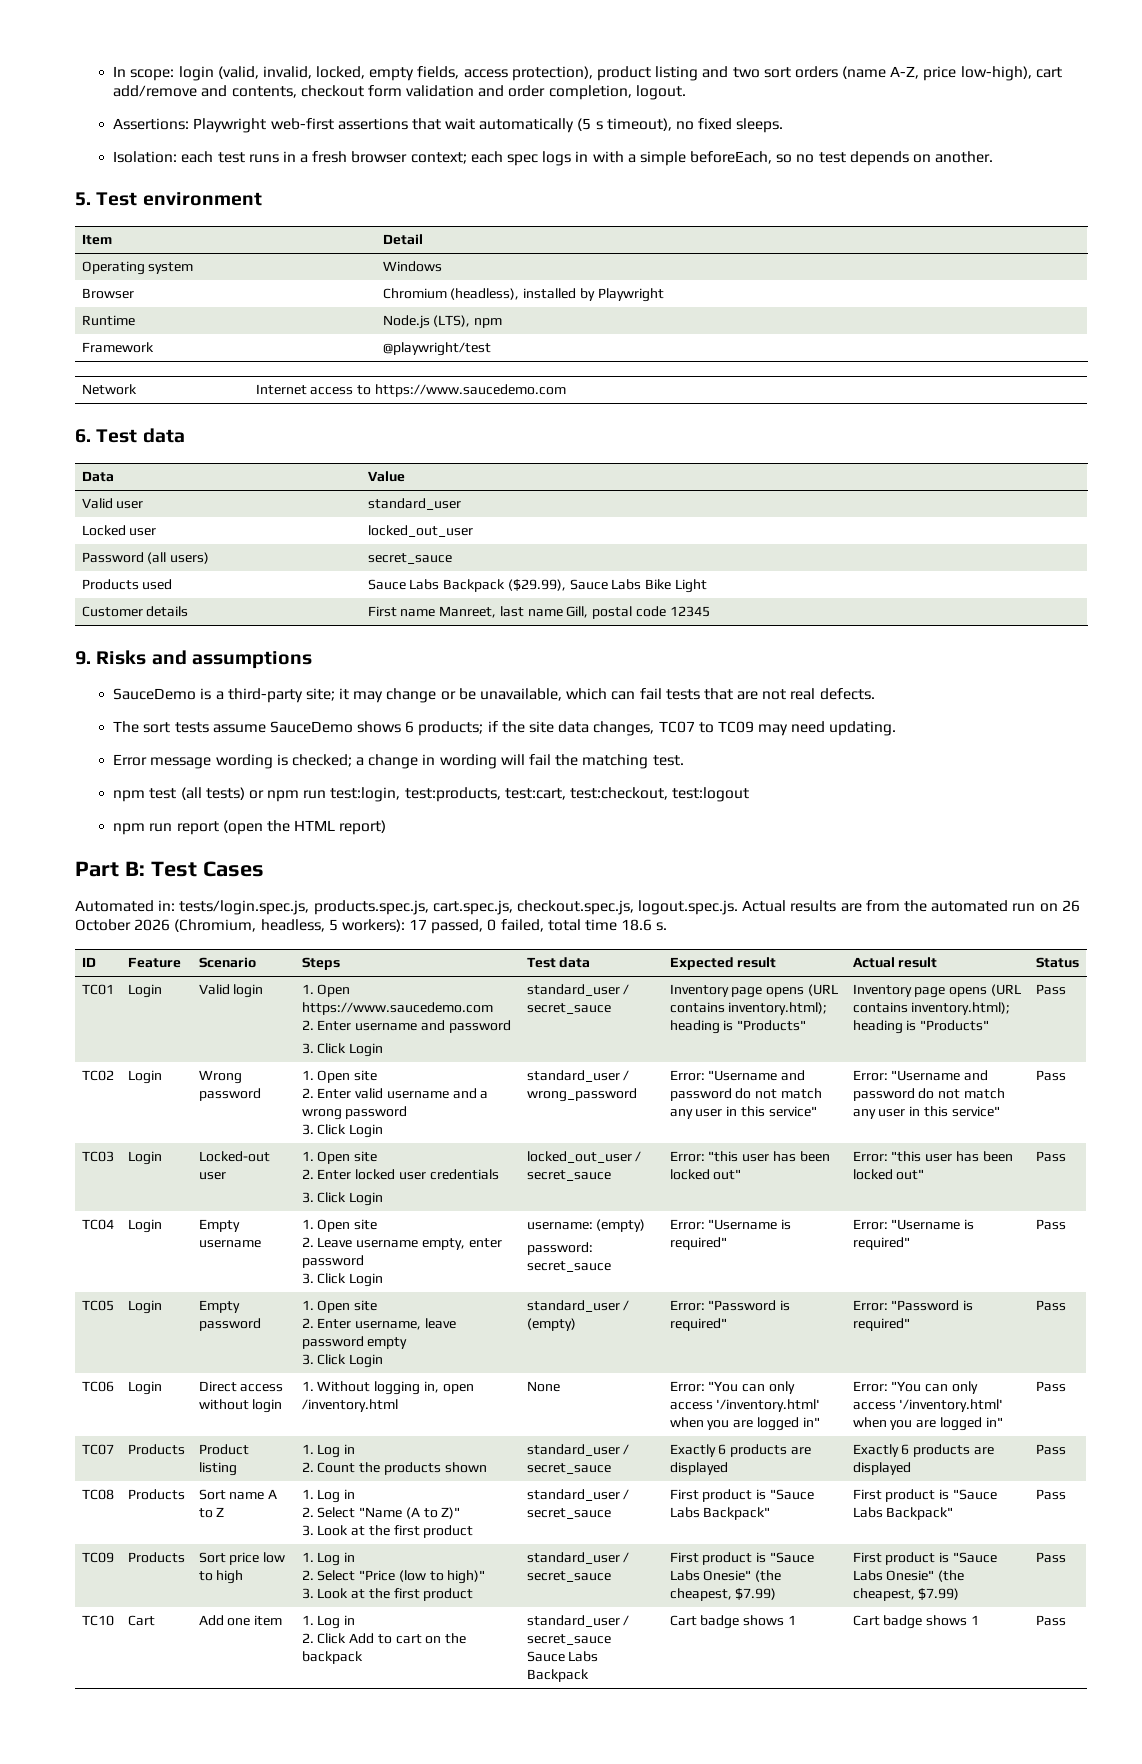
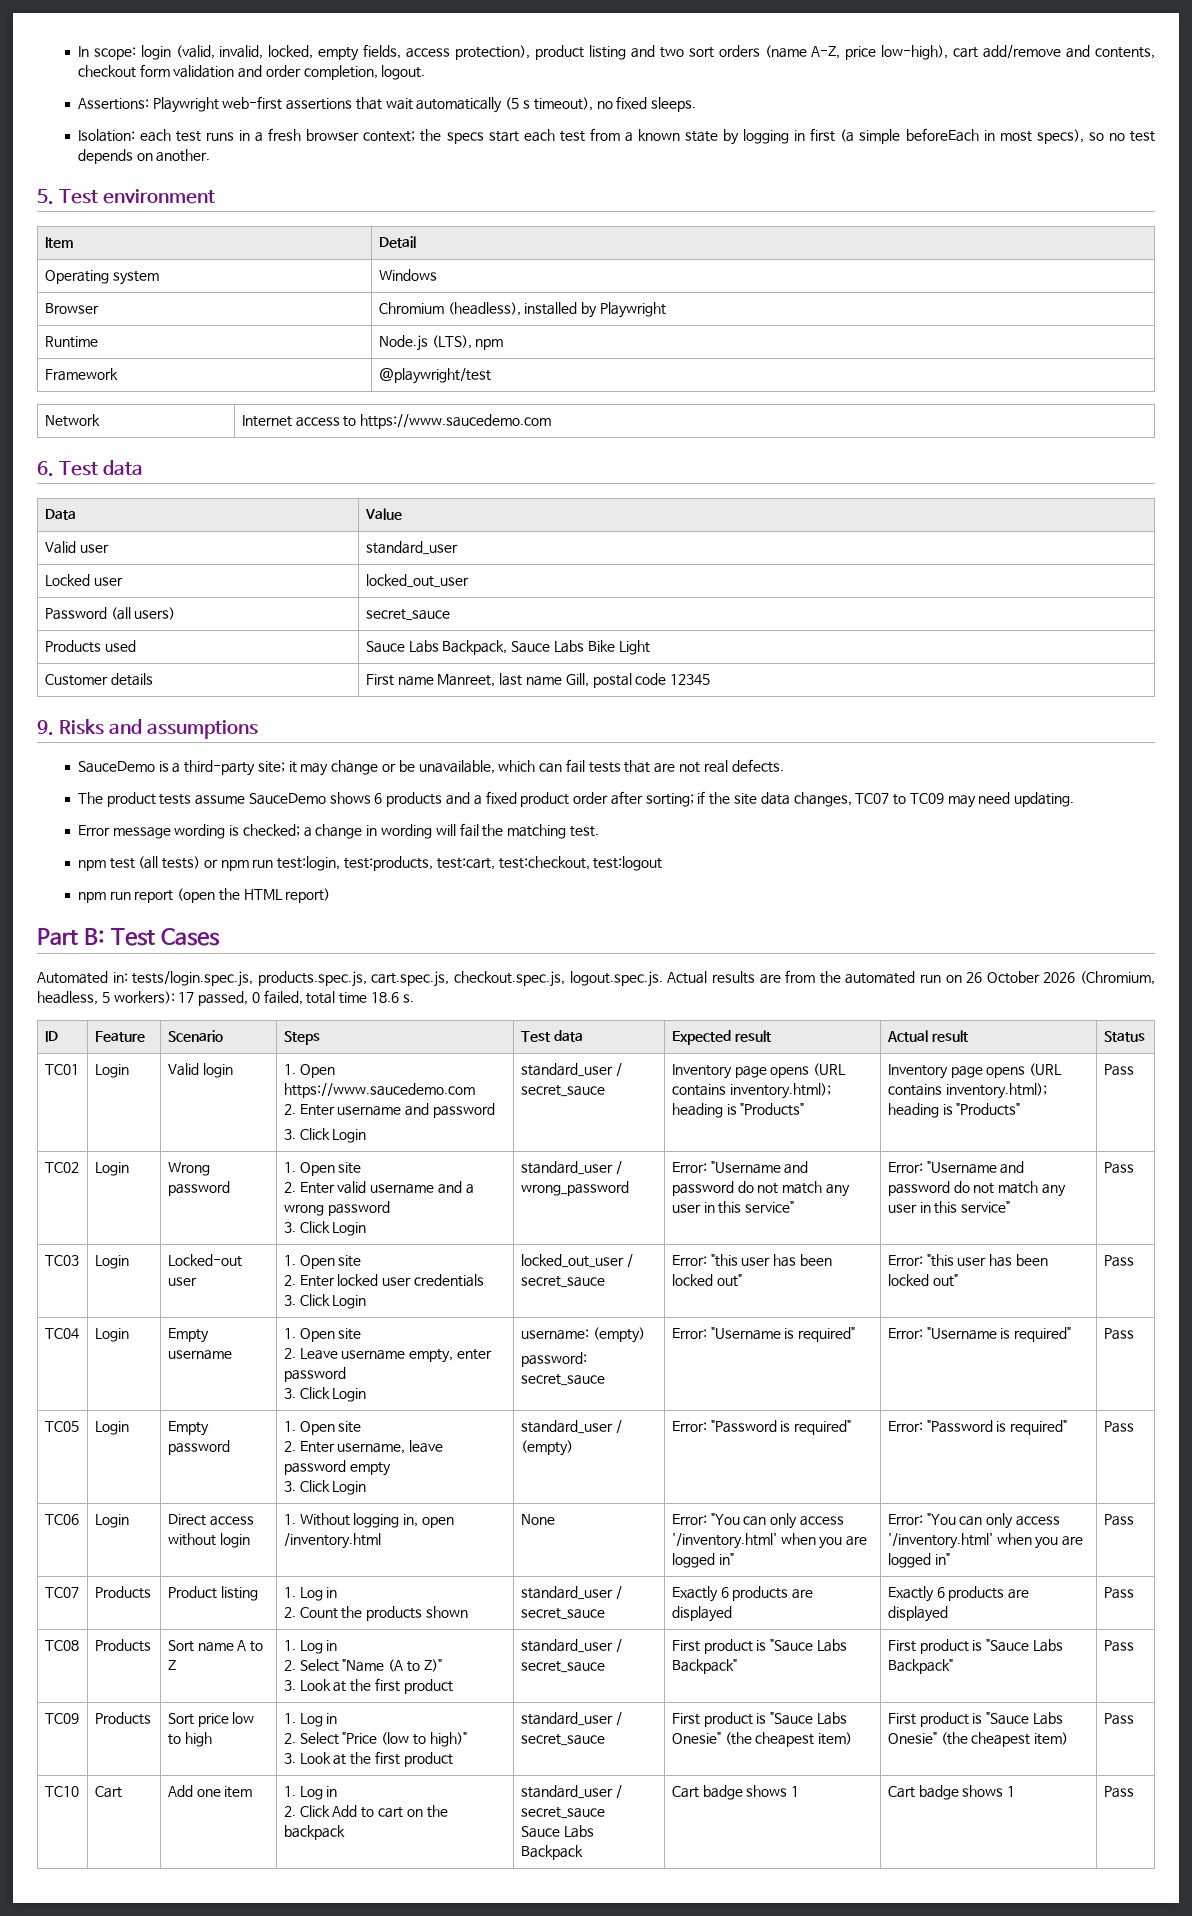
- Isolation: each test runs in a fresh browser context; each spec logs in with a simple beforeEach, so no test depends on another.
+ Isolation: each test runs in a fresh browser context; the specs start each test from a known state by logging in first (a simple beforeEach in most specs), so no test depends on another.
- Products used | Sauce Labs Backpack ($29.99), Sauce Labs Bike Light
+ Products used | Sauce Labs Backpack, Sauce Labs Bike Light
- The sort tests assume SauceDemo shows 6 products; if the site data changes, TC07 to TC09 may need updating.
+ The product tests assume SauceDemo shows 6 products and a fixed product order after sorting; if the site data changes, TC07 to TC09 may need updating.
- First product is "Sauce Labs Onesie" (the cheapest, $7.99) | First product is "Sauce Labs Onesie" (the cheapest, $7.99)
+ First product is "Sauce Labs Onesie" (the cheapest item) | First product is "Sauce Labs Onesie" (the cheapest item)

